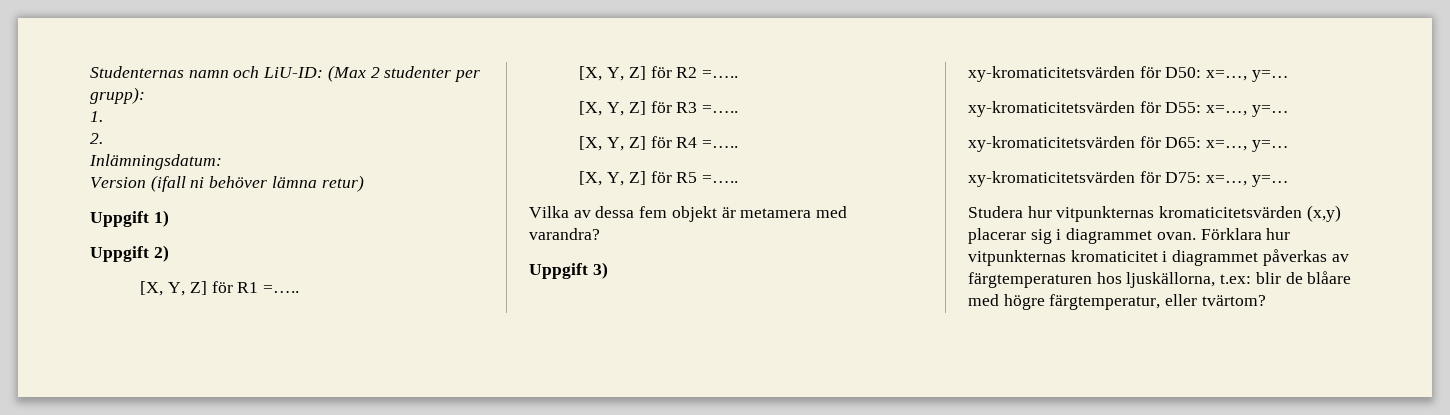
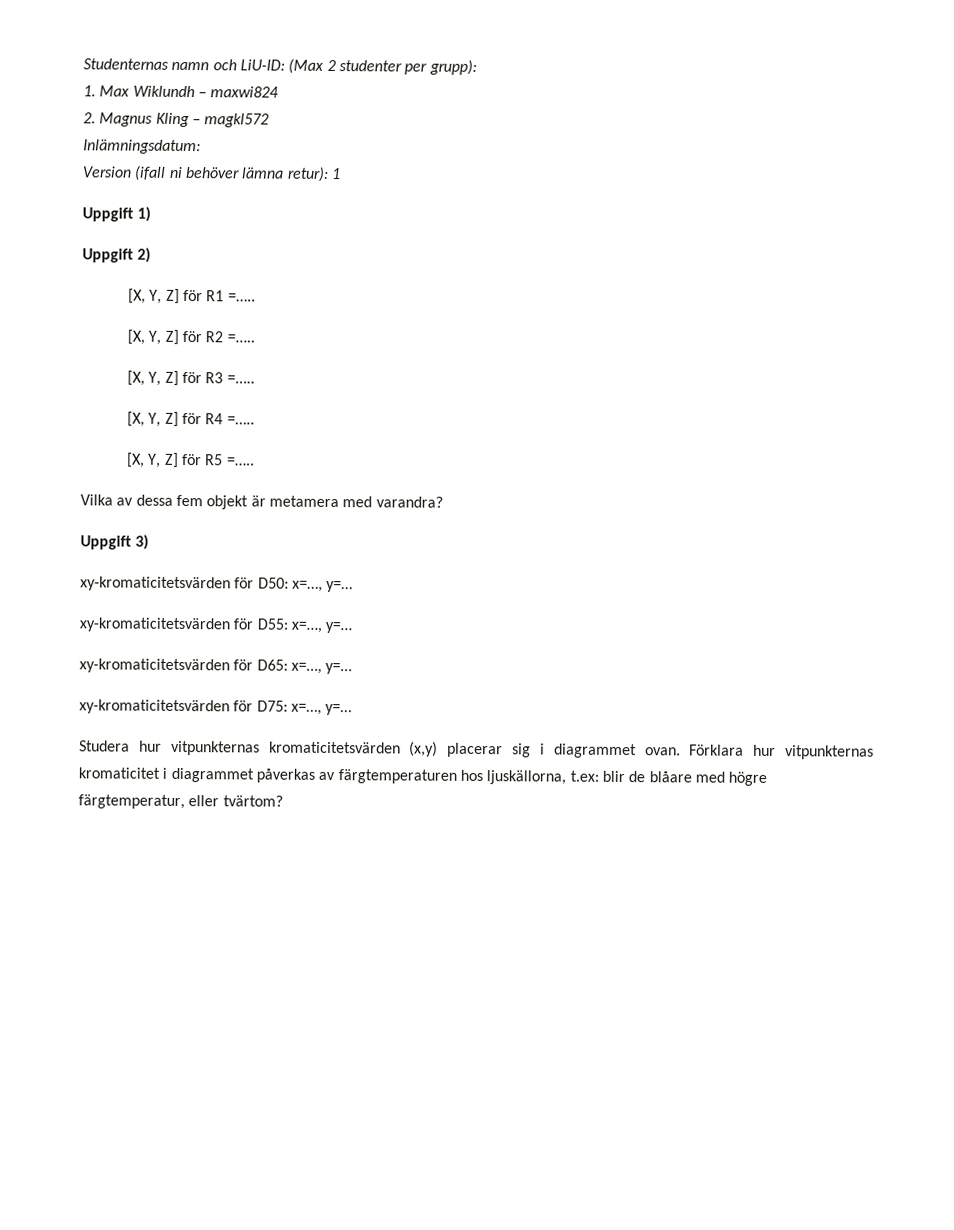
- 1.
- 2.
+ 1. Max Wiklundh – maxwi824
+ 2. Magnus Kling – magkl572
- Version (ifall ni behöver lämna retur)
+ Version (ifall ni behöver lämna retur): 1

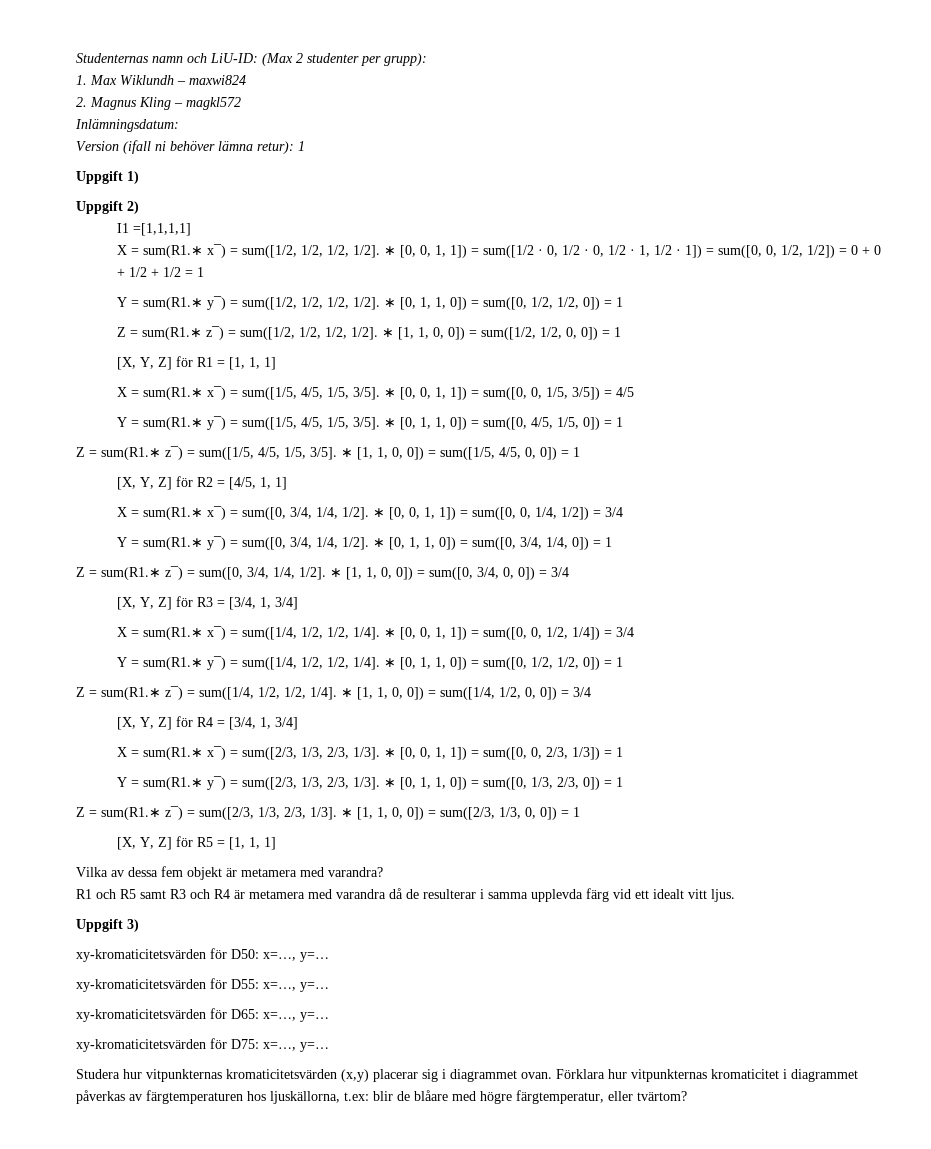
+ I1 =[1,1,1,1]
+ X = sum(R1.∗ x¯) = sum([1/2, 1/2, 1/2, 1/2]. ∗ [0, 0, 1, 1]) = sum([1/2 · 0, 1/2 · 0, 1/2 · 1, 1/2 · 1]) = sum([0, 0, 1/2, 1/2]) = 0 + 0 + 1/2 + 1/2 = 1
+ Y = sum(R1.∗ y¯) = sum([1/2, 1/2, 1/2, 1/2]. ∗ [0, 1, 1, 0]) = sum([0, 1/2, 1/2, 0]) = 1
+ Z = sum(R1.∗ z¯) = sum([1/2, 1/2, 1/2, 1/2]. ∗ [1, 1, 0, 0]) = sum([1/2, 1/2, 0, 0]) = 1
- [X, Y, Z] för R1 =…..
+ [X, Y, Z] för R1 = [1, 1, 1]
+ X = sum(R1.∗ x¯) = sum([1/5, 4/5, 1/5, 3/5]. ∗ [0, 0, 1, 1]) = sum([0, 0, 1/5, 3/5]) = 4/5
+ Y = sum(R1.∗ y¯) = sum([1/5, 4/5, 1/5, 3/5]. ∗ [0, 1, 1, 0]) = sum([0, 4/5, 1/5, 0]) = 1
+ Z = sum(R1.∗ z¯) = sum([1/5, 4/5, 1/5, 3/5]. ∗ [1, 1, 0, 0]) = sum([1/5, 4/5, 0, 0]) = 1
- [X, Y, Z] för R2 =…..
+ [X, Y, Z] för R2 = [4/5, 1, 1]
+ X = sum(R1.∗ x¯) = sum([0, 3/4, 1/4, 1/2]. ∗ [0, 0, 1, 1]) = sum([0, 0, 1/4, 1/2]) = 3/4
+ Y = sum(R1.∗ y¯) = sum([0, 3/4, 1/4, 1/2]. ∗ [0, 1, 1, 0]) = sum([0, 3/4, 1/4, 0]) = 1
+ Z = sum(R1.∗ z¯) = sum([0, 3/4, 1/4, 1/2]. ∗ [1, 1, 0, 0]) = sum([0, 3/4, 0, 0]) = 3/4
- [X, Y, Z] för R3 =…..
+ [X, Y, Z] för R3 = [3/4, 1, 3/4]
+ X = sum(R1.∗ x¯) = sum([1/4, 1/2, 1/2, 1/4]. ∗ [0, 0, 1, 1]) = sum([0, 0, 1/2, 1/4]) = 3/4
+ Y = sum(R1.∗ y¯) = sum([1/4, 1/2, 1/2, 1/4]. ∗ [0, 1, 1, 0]) = sum([0, 1/2, 1/2, 0]) = 1
+ Z = sum(R1.∗ z¯) = sum([1/4, 1/2, 1/2, 1/4]. ∗ [1, 1, 0, 0]) = sum([1/4, 1/2, 0, 0]) = 3/4
- [X, Y, Z] för R4 =…..
+ [X, Y, Z] för R4 = [3/4, 1, 3/4]
+ X = sum(R1.∗ x¯) = sum([2/3, 1/3, 2/3, 1/3]. ∗ [0, 0, 1, 1]) = sum([0, 0, 2/3, 1/3]) = 1
+ Y = sum(R1.∗ y¯) = sum([2/3, 1/3, 2/3, 1/3]. ∗ [0, 1, 1, 0]) = sum([0, 1/3, 2/3, 0]) = 1
+ Z = sum(R1.∗ z¯) = sum([2/3, 1/3, 2/3, 1/3]. ∗ [1, 1, 0, 0]) = sum([2/3, 1/3, 0, 0]) = 1
- [X, Y, Z] för R5 =…..
+ [X, Y, Z] för R5 = [1, 1, 1]
+ R1 och R5 samt R3 och R4 är metamera med varandra då de resulterar i samma upplevda färg vid ett idealt vitt ljus.

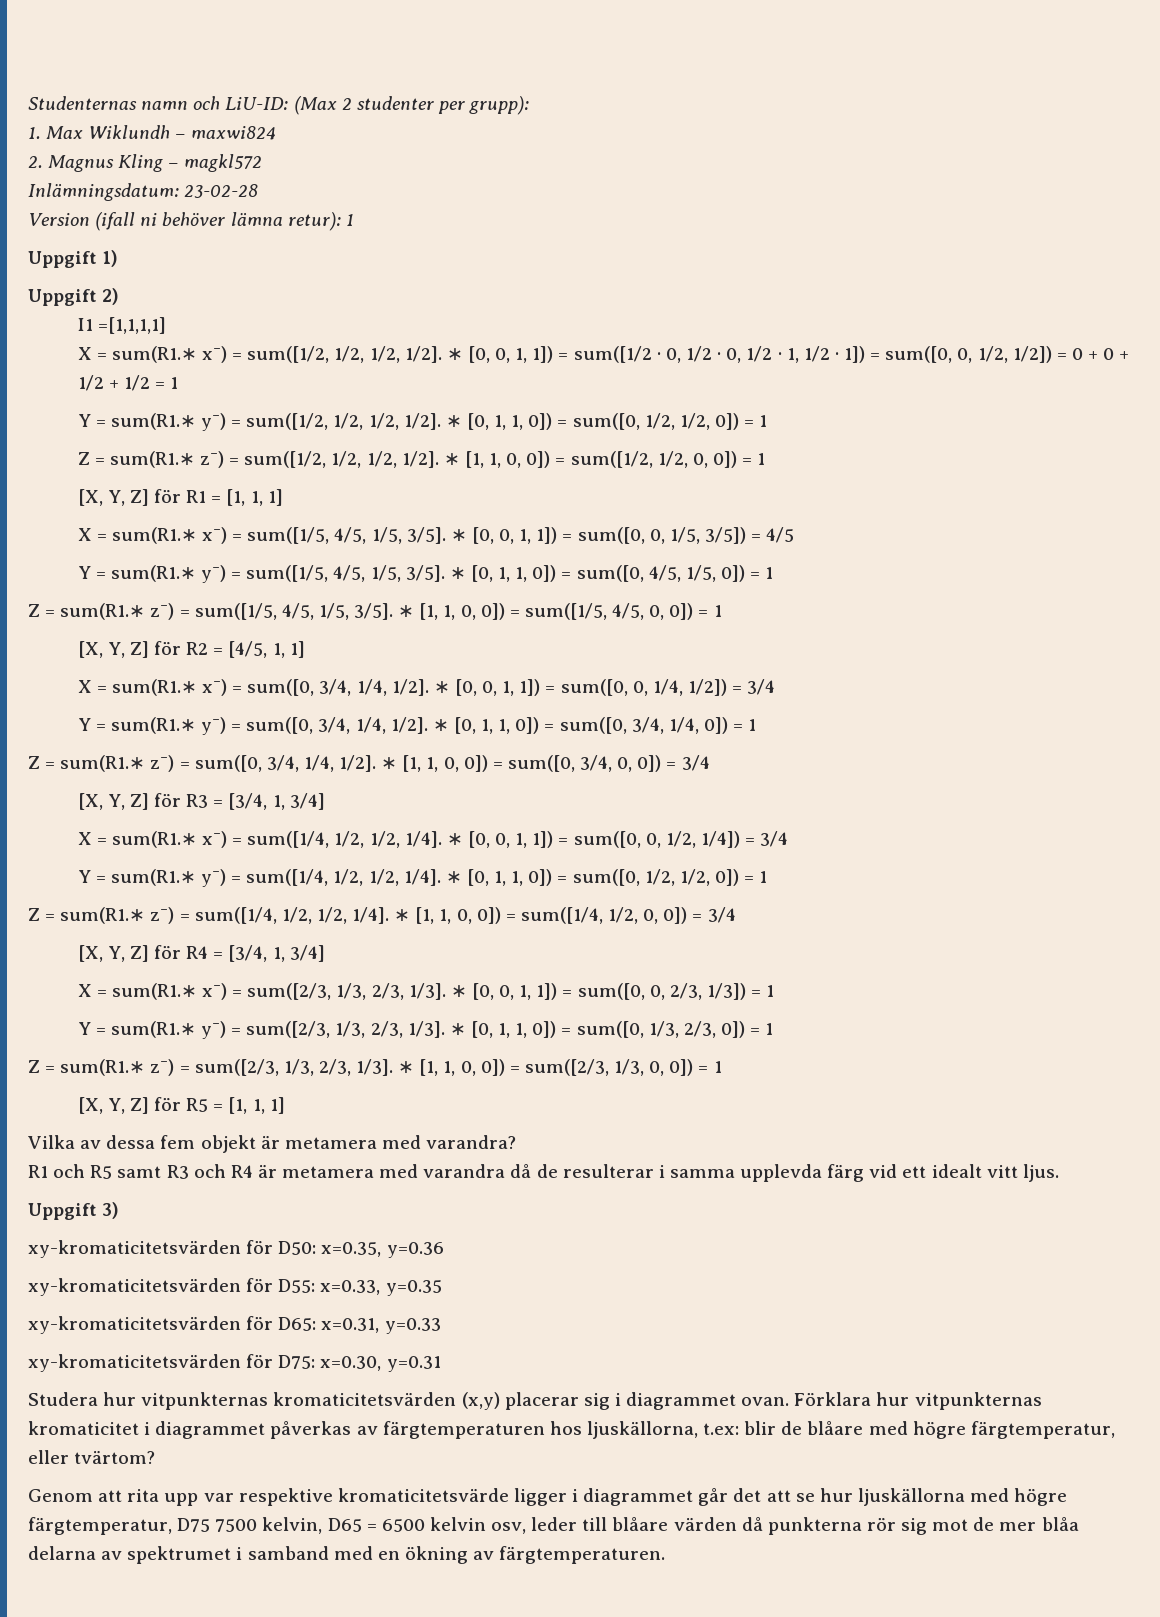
- Inlämningsdatum:
+ Inlämningsdatum: 23-02-28
- xy-kromaticitetsvärden för D50: x=…, y=…
+ xy-kromaticitetsvärden för D50: x=0.35, y=0.36
- xy-kromaticitetsvärden för D55: x=…, y=…
+ xy-kromaticitetsvärden för D55: x=0.33, y=0.35
- xy-kromaticitetsvärden för D65: x=…, y=…
+ xy-kromaticitetsvärden för D65: x=0.31, y=0.33
- xy-kromaticitetsvärden för D75: x=…, y=…
+ xy-kromaticitetsvärden för D75: x=0.30, y=0.31
+ Genom att rita upp var respektive kromaticitetsvärde ligger i diagrammet går det att se hur ljuskällorna med högre färgtemperatur, D75 7500 kelvin, D65 = 6500 kelvin osv, leder till blåare värden då punkterna rör sig mot de mer blåa delarna av spektrumet i samband med en ökning av färgtemperaturen.

